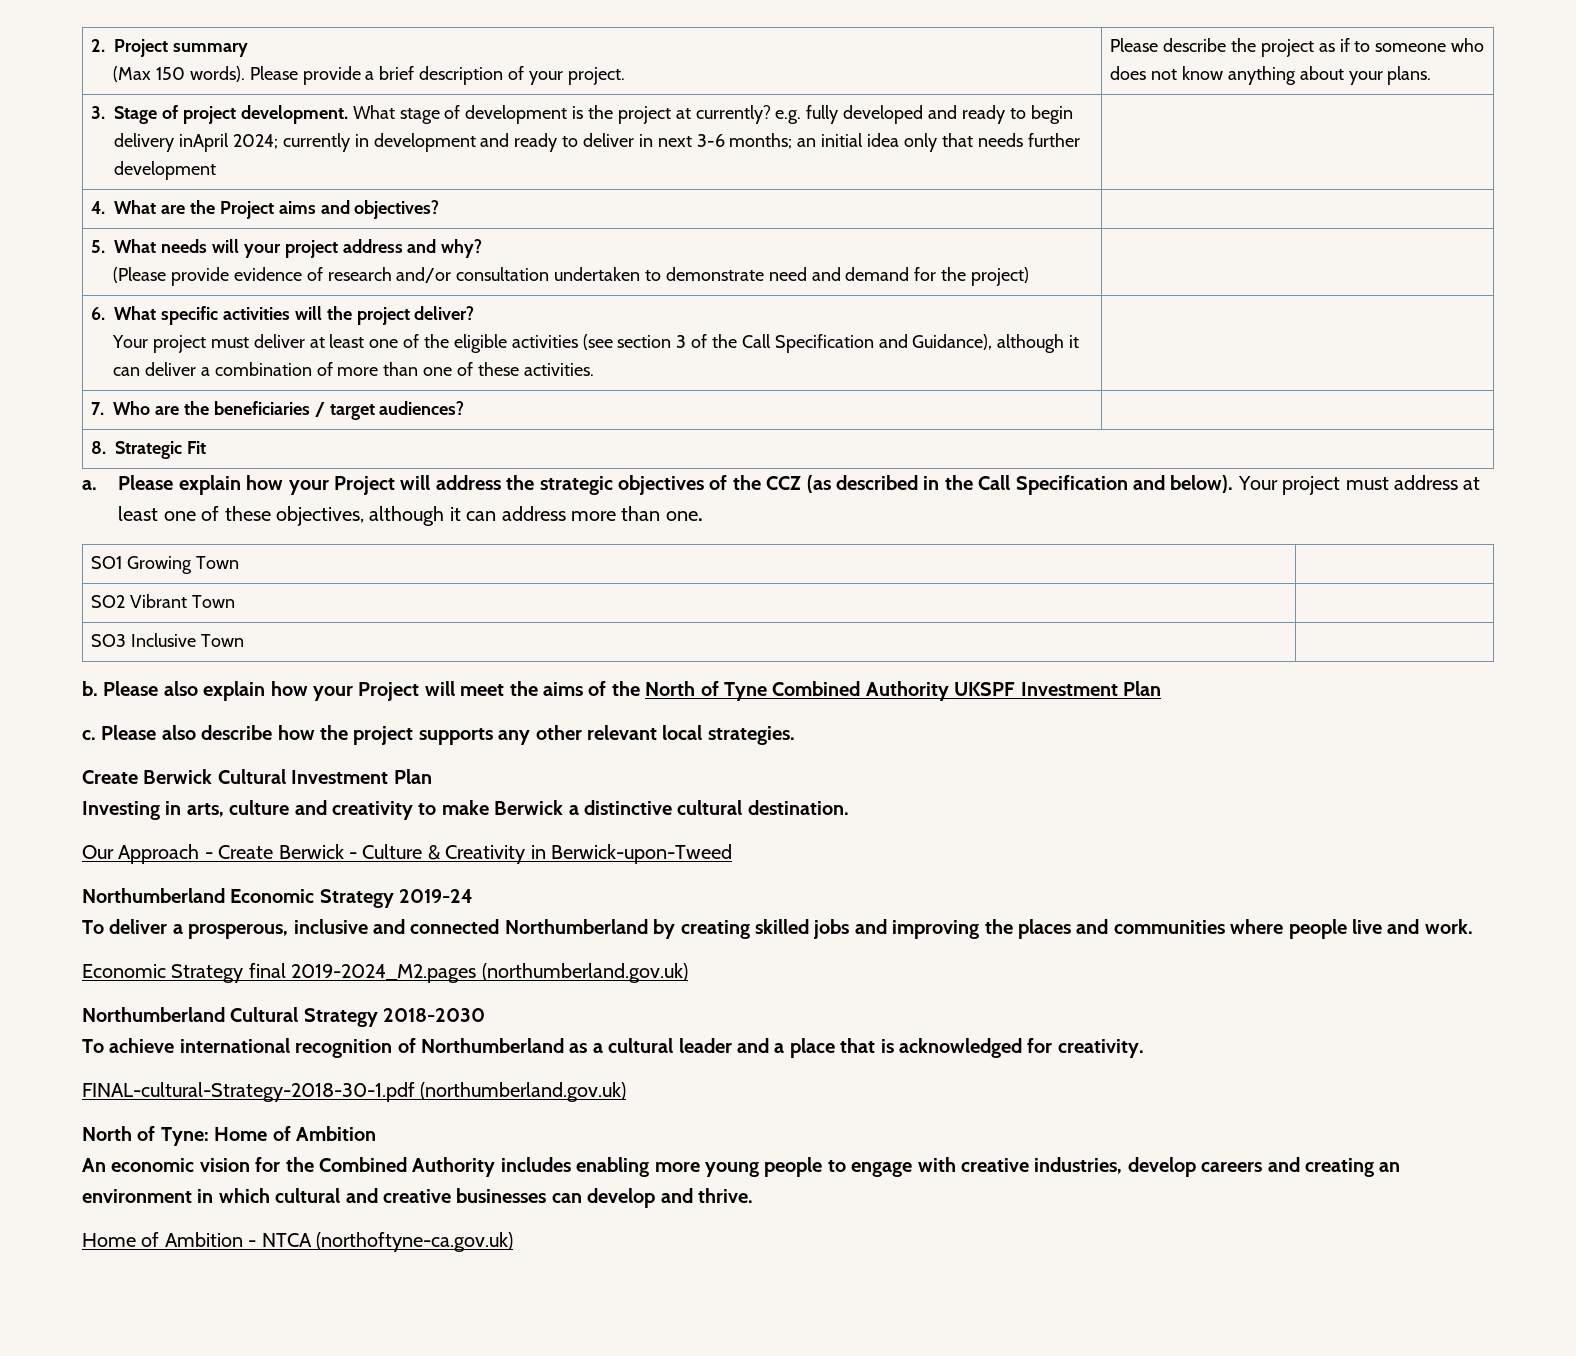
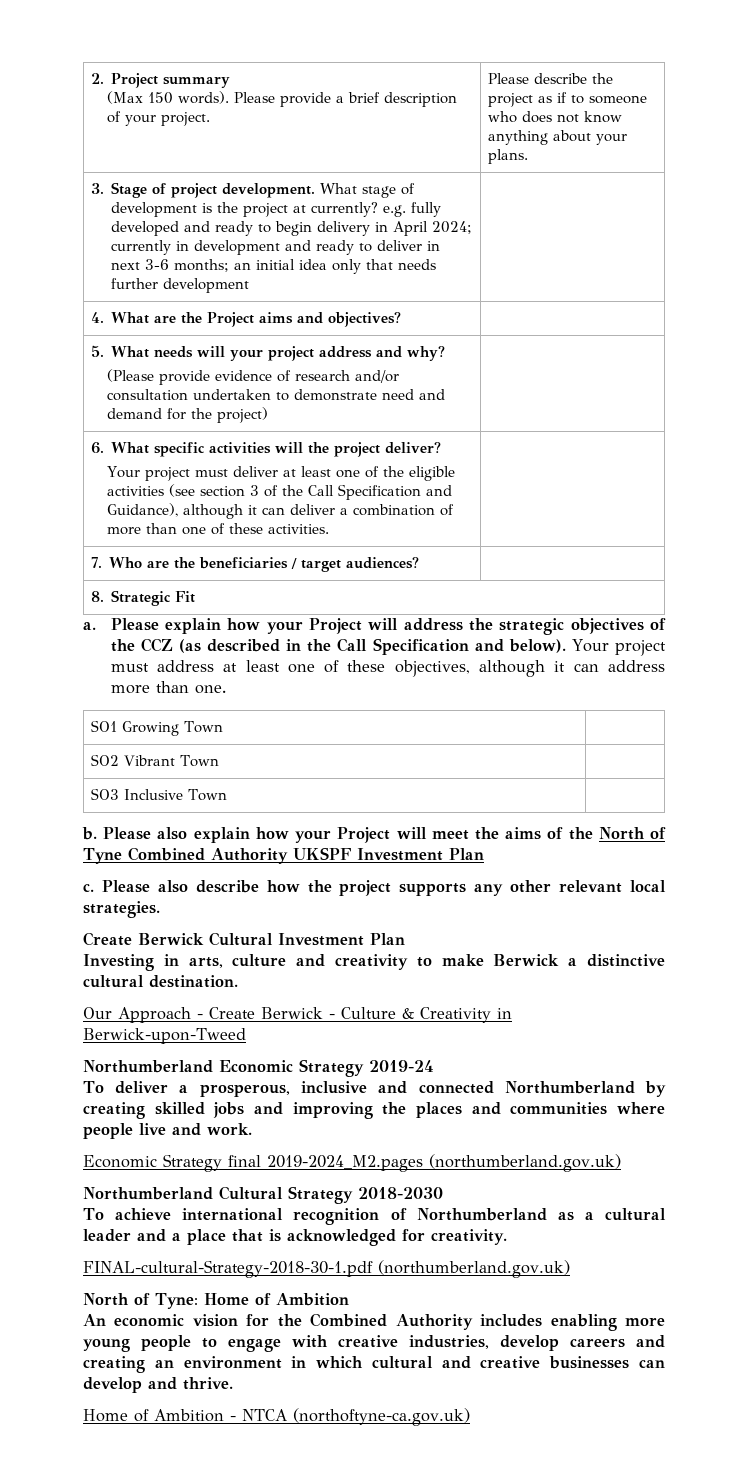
- What stage of development is the project at currently? e.g. fully developed and ready to begin delivery inApril 2024; currently in development and ready to deliver in next 3-6 months; an initial idea only that needs further development
+ What stage of development is the project at currently? e.g. fully developed and ready to begin delivery in April 2024; currently in development and ready to deliver in next 3-6 months; an initial idea only that needs further development

